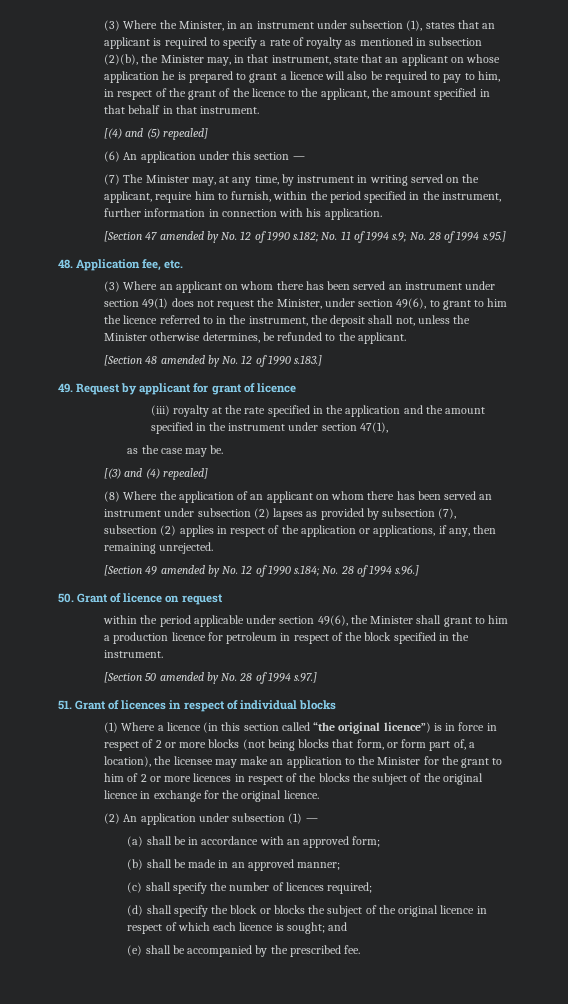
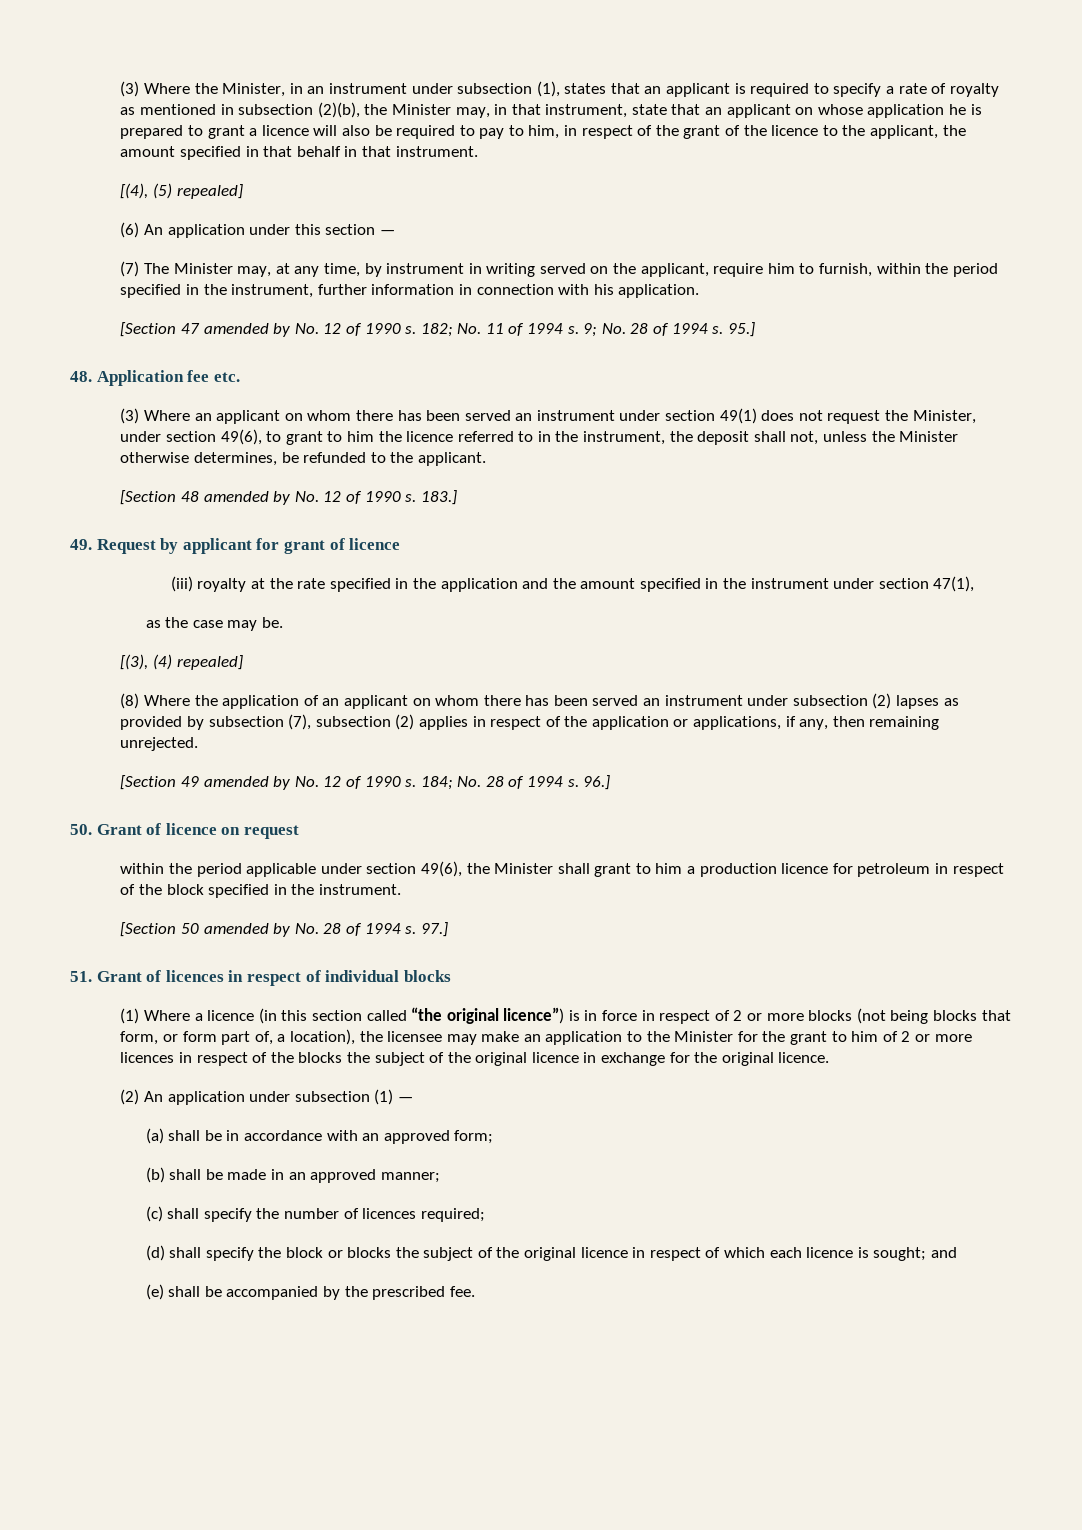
- [(4) and (5) repealed]
+ [(4), (5) repealed]
- [Section 47 amended by No. 12 of 1990 s.182; No. 11 of 1994 s.9; No. 28 of 1994 s.95.]
+ [Section 47 amended by No. 12 of 1990 s. 182; No. 11 of 1994 s. 9; No. 28 of 1994 s. 95.]
- 48. Application fee, etc.
+ 48. Application fee etc.
- [Section 48 amended by No. 12 of 1990 s.183.]
+ [Section 48 amended by No. 12 of 1990 s. 183.]
- [(3) and (4) repealed]
+ [(3), (4) repealed]
- [Section 49 amended by No. 12 of 1990 s.184; No. 28 of 1994 s.96.]
+ [Section 49 amended by No. 12 of 1990 s. 184; No. 28 of 1994 s. 96.]
- [Section 50 amended by No. 28 of 1994 s.97.]
+ [Section 50 amended by No. 28 of 1994 s. 97.]

